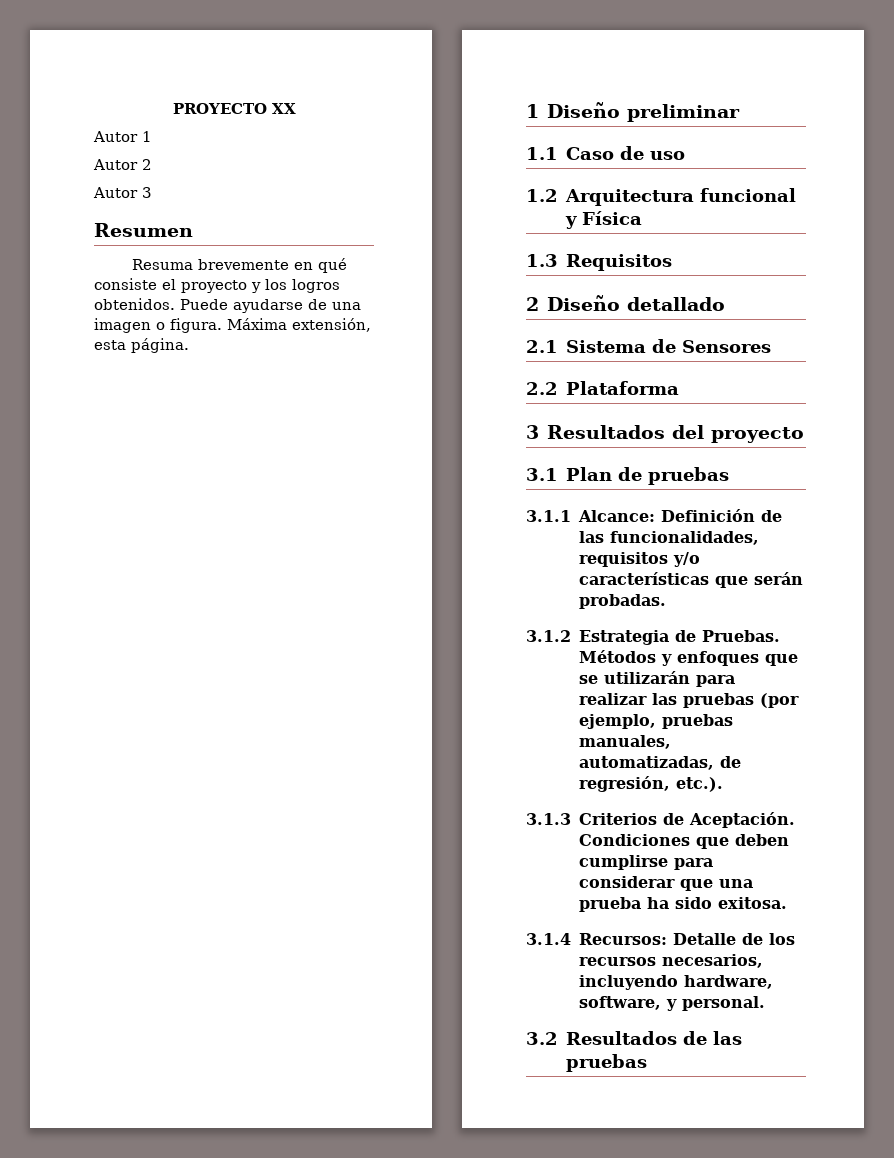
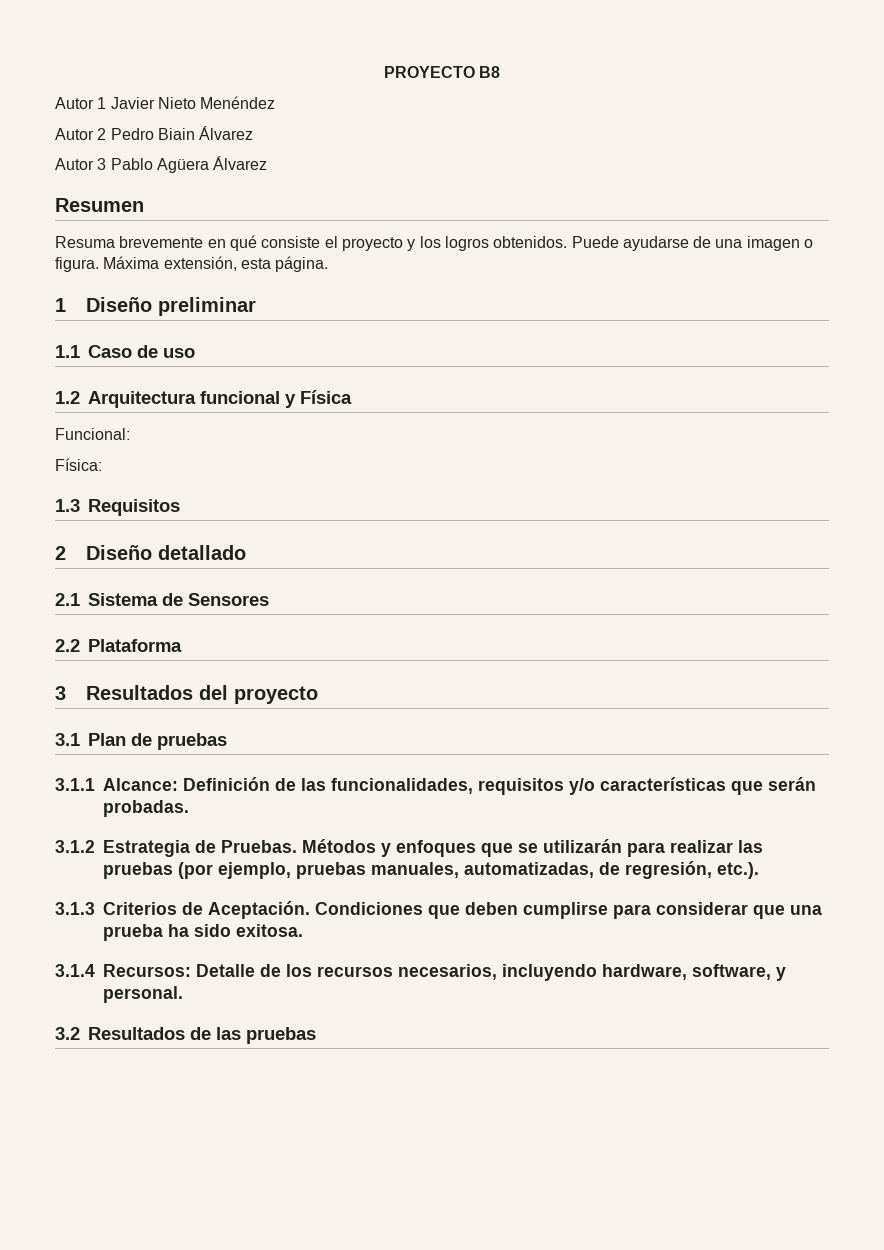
- PROYECTO XX
+ PROYECTO B8
- Autor 1
+ Autor 1 Javier Nieto Menéndez
- Autor 2
+ Autor 2 Pedro Biain Álvarez
- Autor 3
+ Autor 3 Pablo Agüera Álvarez
+ Funcional:
+ Física:

